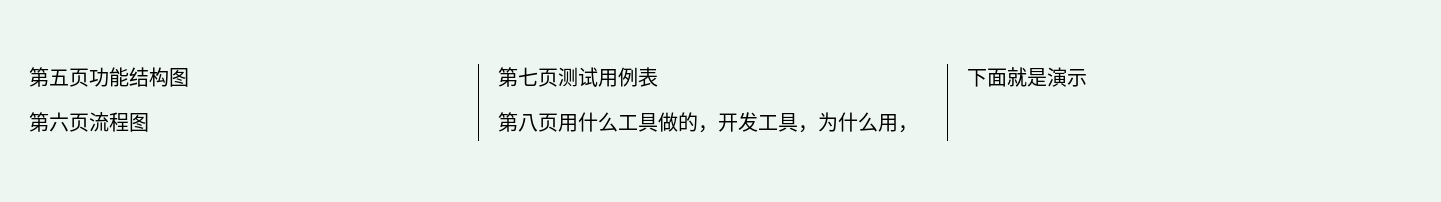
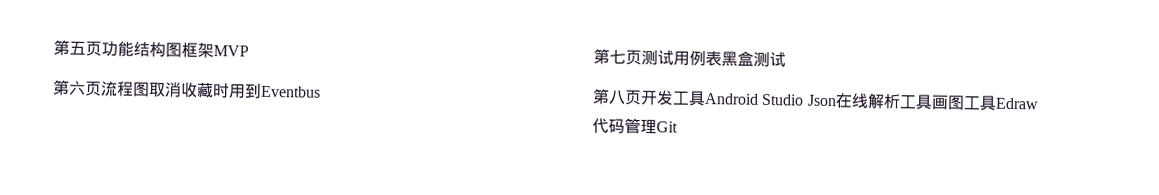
- 第五页功能结构图
+ 第五页功能结构图框架MVP
- 第六页流程图
+ 第六页流程图取消收藏时用到Eventbus
- 第七页测试用例表
+ 第七页测试用例表黑盒测试
- 第八页用什么工具做的，开发工具，为什么用，下面就是演示
+ 第八页开发工具Android Studio Json在线解析工具画图工具Edraw
+ 代码管理Git

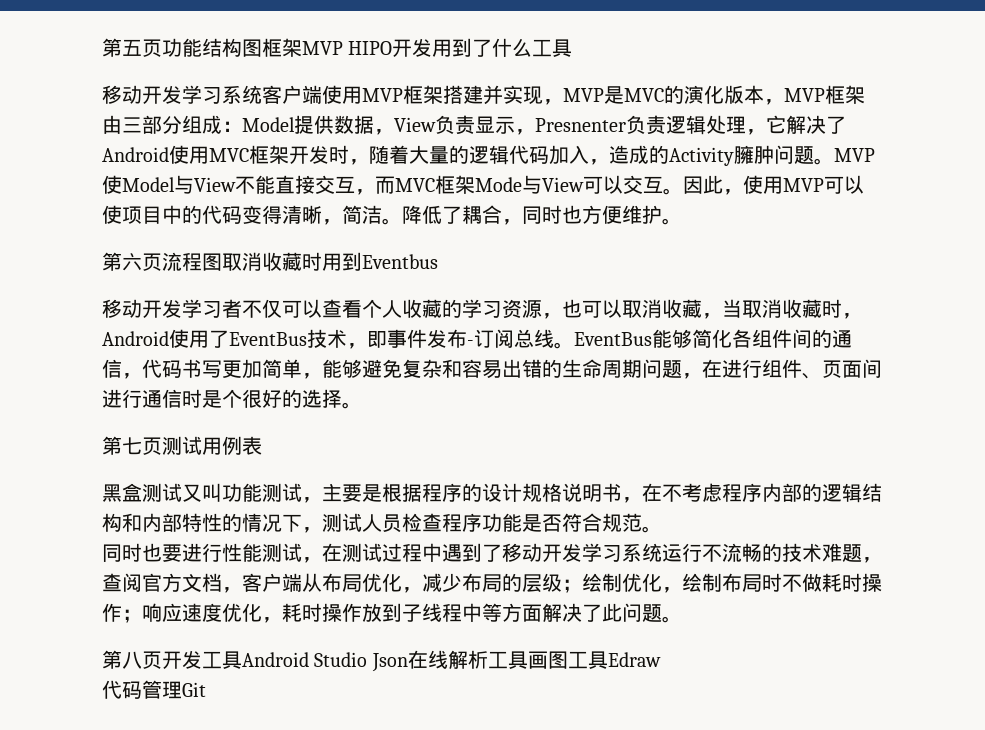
- 第五页功能结构图框架MVP
+ 第五页功能结构图框架MVP HIPO开发用到了什么工具
+ 移动开发学习系统客户端使用MVP框架搭建并实现，MVP是MVC的演化版本，MVP框架由三部分组成：Model提供数据，View负责显示，Presnenter负责逻辑处理，它解决了Android使用MVC框架开发时，随着大量的逻辑代码加入，造成的Activity臃肿问题。MVP使Model与View不能直接交互，而MVC框架Mode与View可以交互。因此，使用MVP可以使项目中的代码变得清晰，简洁。降低了耦合，同时也方便维护。
+ 移动开发学习者不仅可以查看个人收藏的学习资源，也可以取消收藏，当取消收藏时，Android使用了EventBus技术，即事件发布-订阅总线。EventBus能够简化各组件间的通信，代码书写更加简单，能够避免复杂和容易出错的生命周期问题，在进行组件、页面间进行通信时是个很好的选择。
- 第七页测试用例表黑盒测试
+ 第七页测试用例表
+ 黑盒测试又叫功能测试，主要是根据程序的设计规格说明书，在不考虑程序内部的逻辑结构和内部特性的情况下，测试人员检查程序功能是否符合规范。
+ 同时也要进行性能测试，在测试过程中遇到了移动开发学习系统运行不流畅的技术难题，查阅官方文档，客户端从布局优化，减少布局的层级；绘制优化，绘制布局时不做耗时操作；响应速度优化，耗时操作放到子线程中等方面解决了此问题。

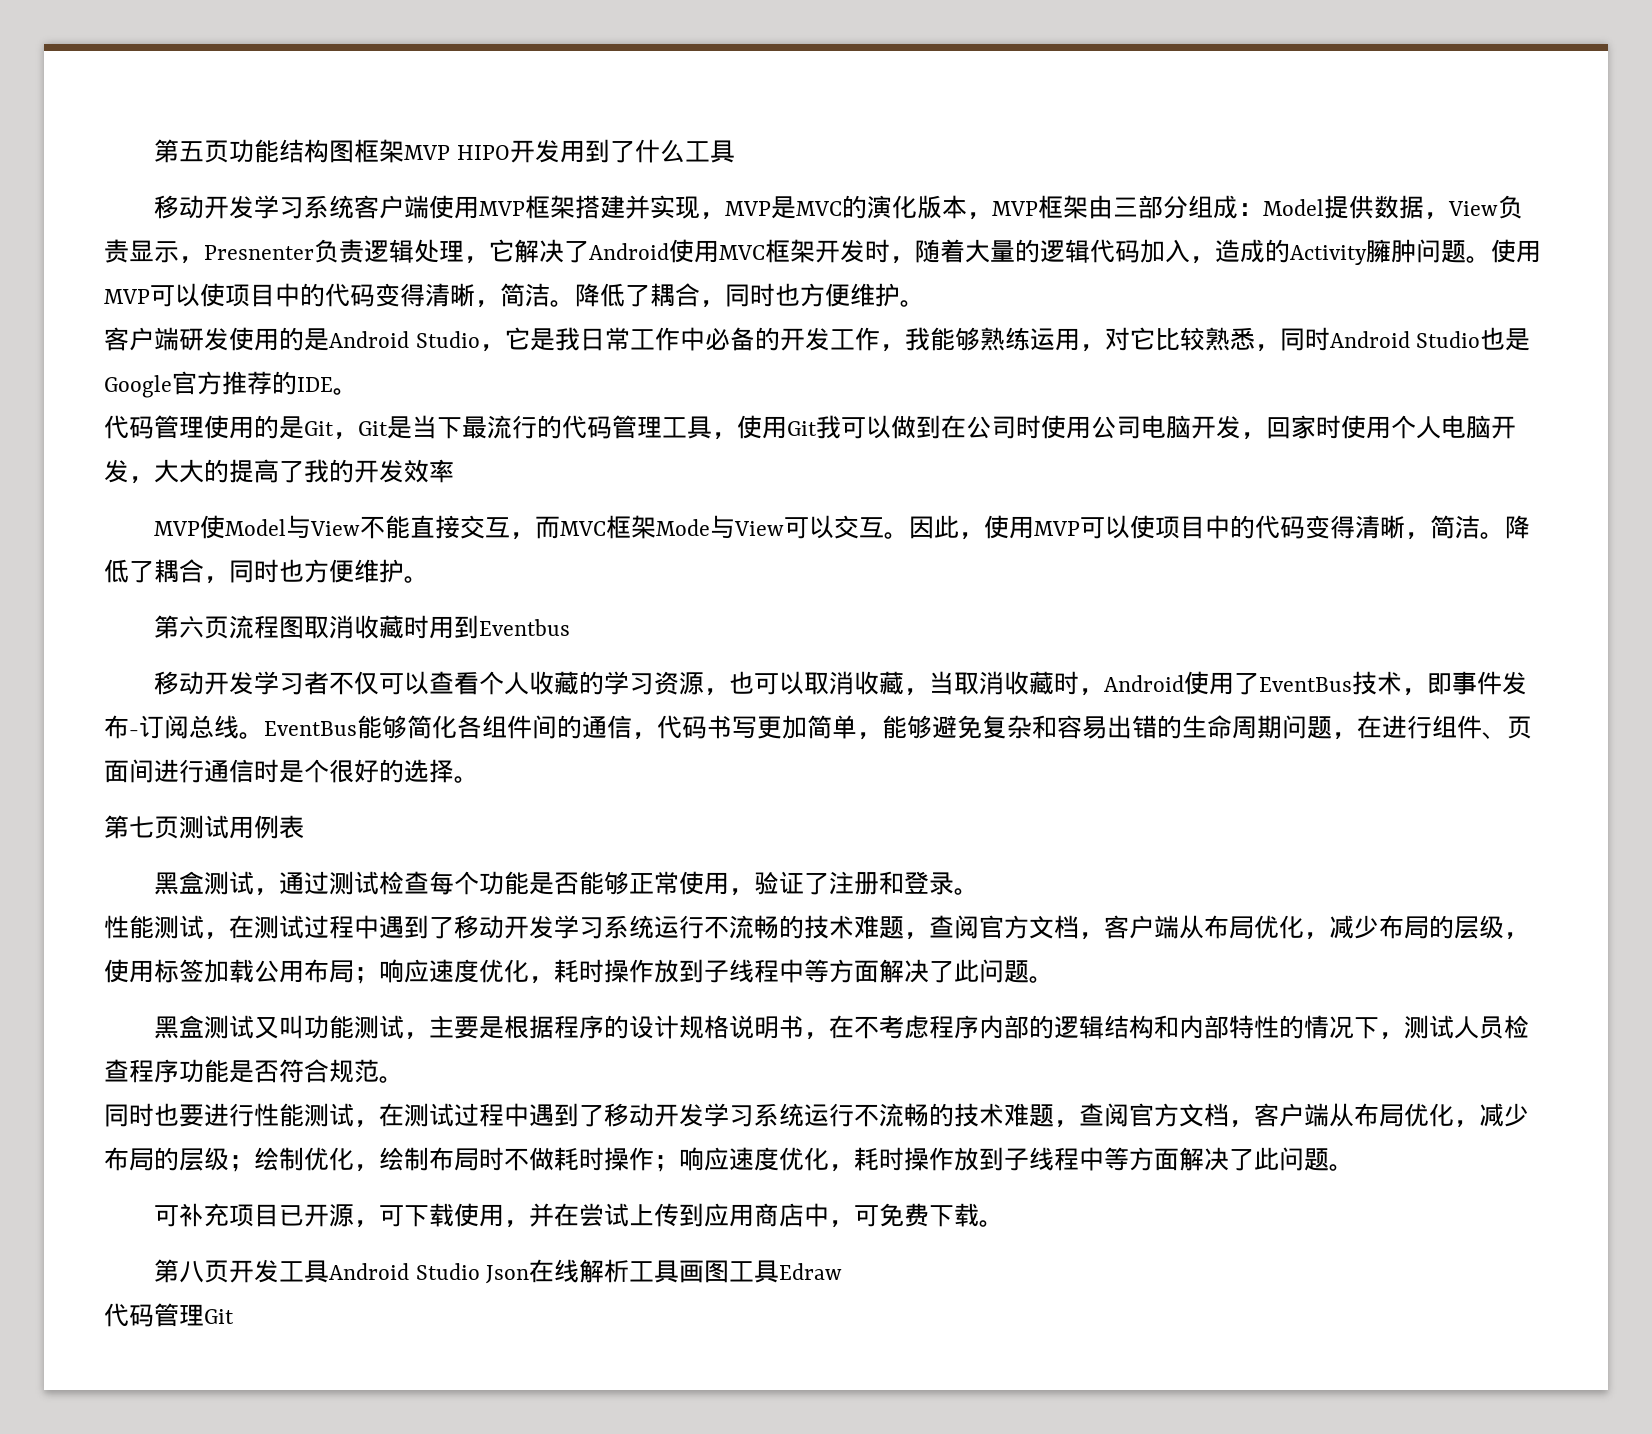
- Model提供数据，View负责显示，Presnenter负责逻辑处理，它解决了Android使用MVC框架开发时，随着大量的逻辑代码加入，造成的Activity臃肿问题。MVP使Model与View不能直接交互，而MVC框架Mode与View可以交互。
+ Model提供数据，View负责显示，Presnenter负责逻辑处理，它解决了Android使用MVC框架开发时，随着大量的逻辑代码加入，造成的Activity臃肿问题。使用MVP可以使项目中的代码变得清晰，简洁。降低了耦合，同时也方便维护。
+ 客户端研发使用的是Android Studio，它是我日常工作中必备的开发工作，我能够熟练运用，对它比较熟悉，同时Android Studio也是Google官方推荐的IDE。
+ 代码管理使用的是Git，Git是当下最流行的代码管理工具，使用Git我可以做到在公司时使用公司电脑开发，回家时使用个人电脑开发，大大的提高了我的开发效率
+ MVP使Model与View不能直接交互，而MVC框架Mode与View可以交互。
+ 黑盒测试，通过测试检查每个功能是否能够正常使用，验证了注册和登录。
+ 性能测试，在测试过程中遇到了移动开发学习系统运行不流畅的技术难题，查阅官方文档，客户端从布局优化，减少布局的层级，使用标签加载公用布局；响应速度优化，耗时操作放到子线程中等方面解决了此问题。
+ 可补充项目已开源，可下载使用，并在尝试上传到应用商店中，可免费下载。

